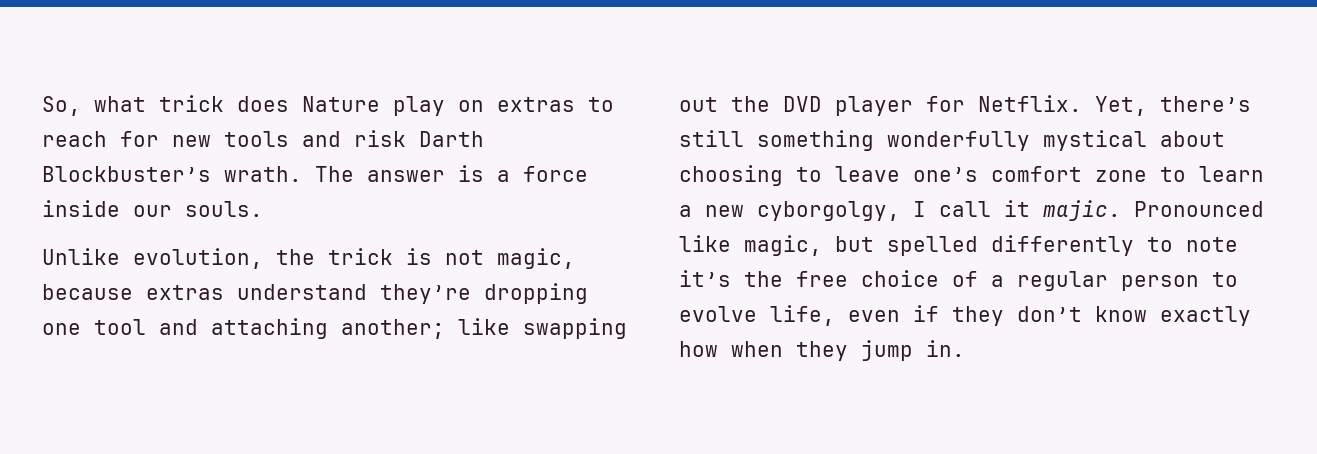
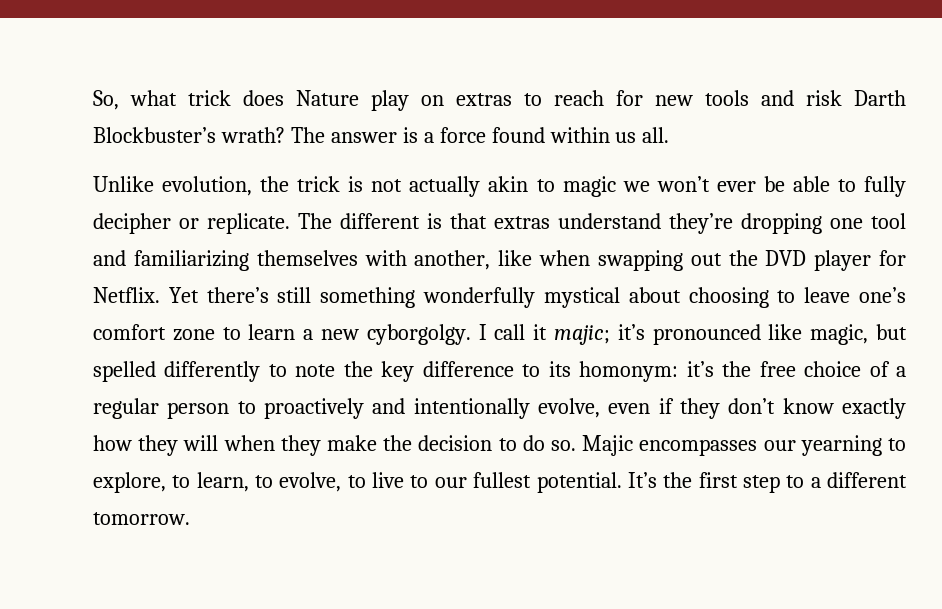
- So, what trick does Nature play on extras to reach for new tools and risk Darth Blockbuster’s wrath.
+ So, what trick does Nature play on extras to reach for new tools and risk Darth Blockbuster’s wrath?
- The answer is a force inside our souls.
+ The answer is a force found within us all.
- Unlike evolution, the trick is not magic, because extras understand they’re dropping one tool and attaching another; like swapping out the DVD player for Netflix.
+ Unlike evolution, the trick is not actually akin to magic we won’t ever be able to fully decipher or replicate. The different is that extras understand they’re dropping one tool and familiarizing themselves with another, like when swapping out the DVD player for Netflix.
- Yet, there’s still something wonderfully mystical about choosing to leave one’s comfort zone to learn a new cyborgolgy, I call it majic. Pronounced like magic, but spelled differently to note it’s the free choice of a regular person to evolve life, even if they don’t know exactly how when they jump in.
+ Yet there’s still something wonderfully mystical about choosing to leave one’s comfort zone to learn a new cyborgolgy. I call it majic; it’s pronounced like magic, but spelled differently to note the key difference to its homonym: it’s the free choice of a regular person to proactively and intentionally evolve, even if they don’t know exactly how they will when they make the decision to do so. Majic encompasses our yearning to explore, to learn, to evolve, to live to our fullest potential. It’s the first step to a different tomorrow.

